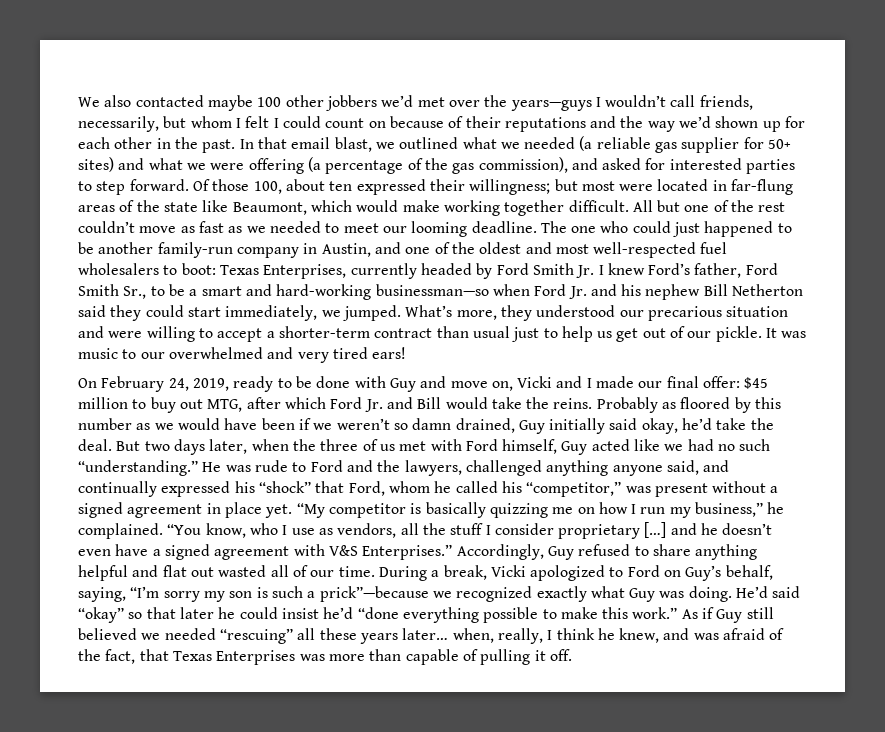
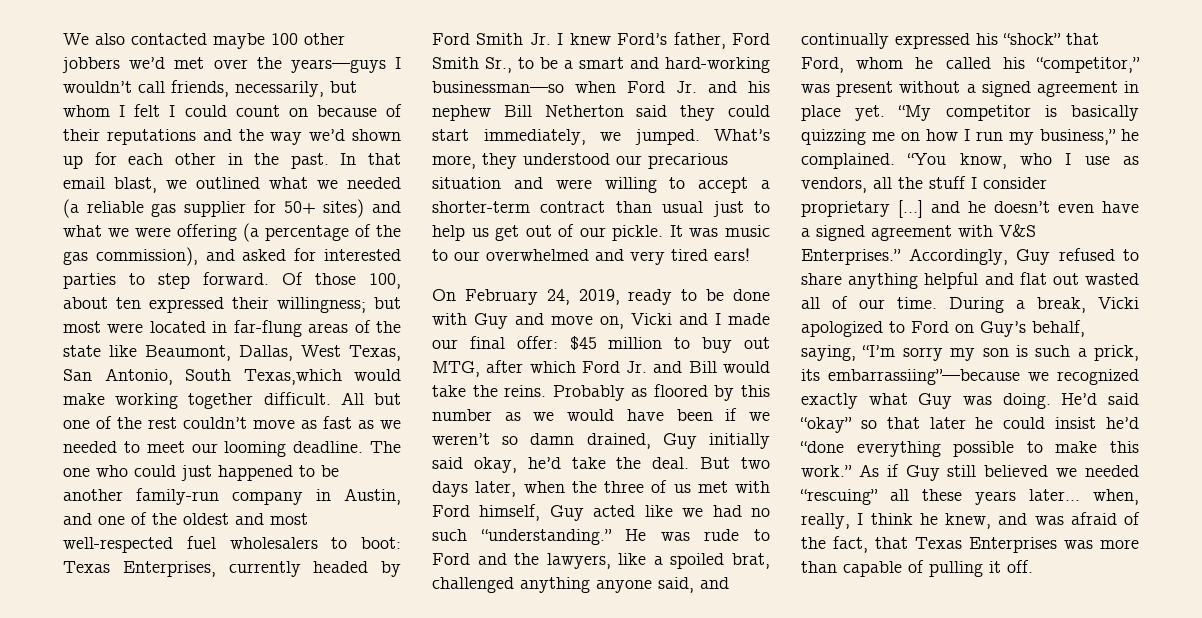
- Of those 100, about ten expressed their willingness; but most were located in far-flung areas of the state like Beaumont, which would make working together difficult.
+ Of those 100, about ten expressed their willingness; but most were located in far-flung areas of the state like Beaumont, Dallas, West Texas, San Antonio, South Texas,which would make working together difficult.
- He was rude to Ford and the lawyers, challenged anything anyone said, and continually expressed his “shock” that Ford, whom he called his “competitor,” was present without a signed agreement in place yet.
+ He was rude to Ford and the lawyers, like a spoiled brat, challenged anything anyone said, and continually expressed his “shock” that Ford, whom he called his “competitor,” was present without a signed agreement in place yet.
- During a break, Vicki apologized to Ford on Guy’s behalf, saying, “I’m sorry my son is such a prick”—because we recognized exactly what Guy was doing.
+ During a break, Vicki apologized to Ford on Guy’s behalf, saying, “I’m sorry my son is such a prick, its embarrassiing”—because we recognized exactly what Guy was doing.

